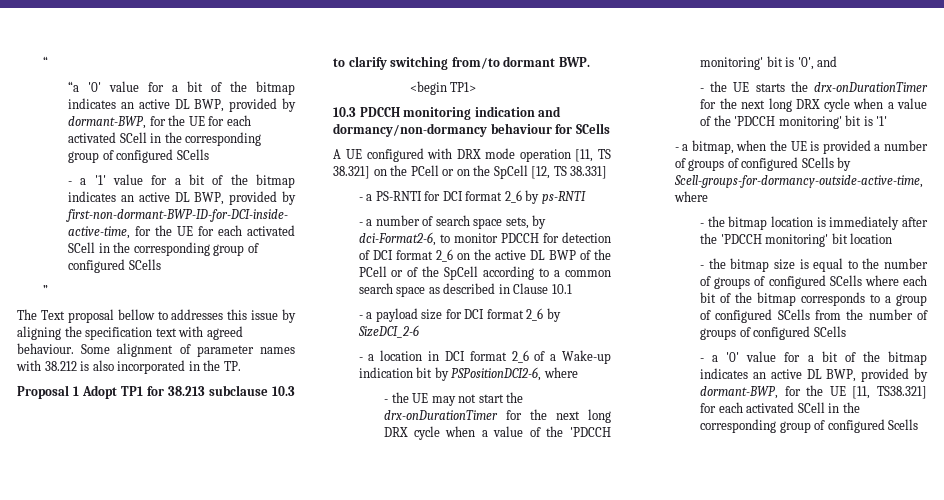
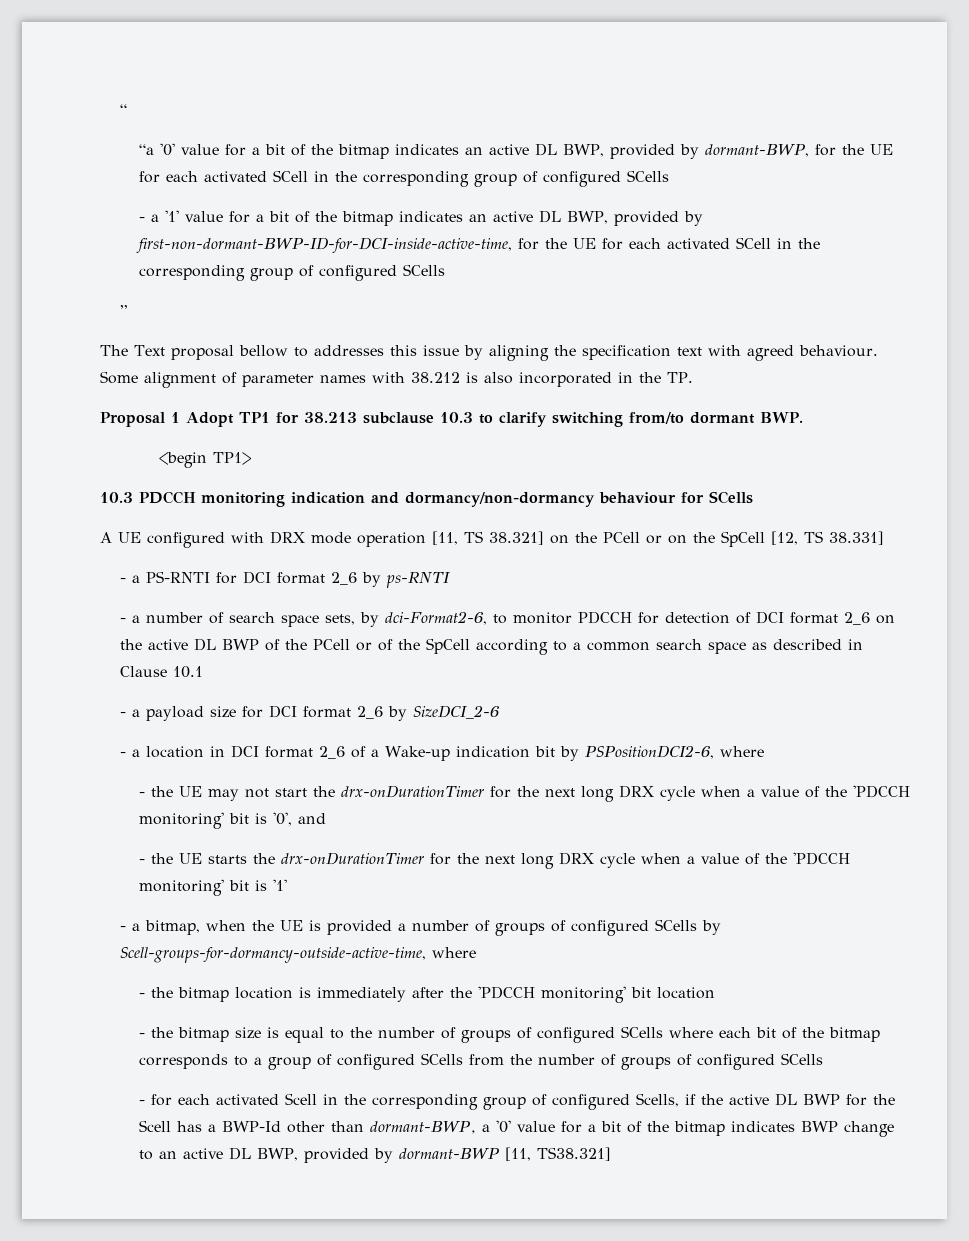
- - a '0' value for a bit of the bitmap indicates an active DL BWP, provided by dormant-BWP, for the UE [11, TS38.321] for each activated SCell in the corresponding group of configured Scells
+ - for each activated Scell in the corresponding group of configured Scells, if the active DL BWP for the Scell has a BWP-Id other than dormant-BWP, a '0' value for a bit of the bitmap indicates BWP change to an active DL BWP, provided by dormant-BWP [11, TS38.321]

